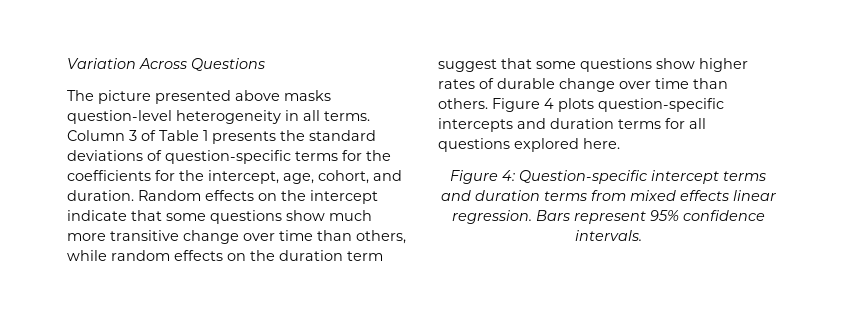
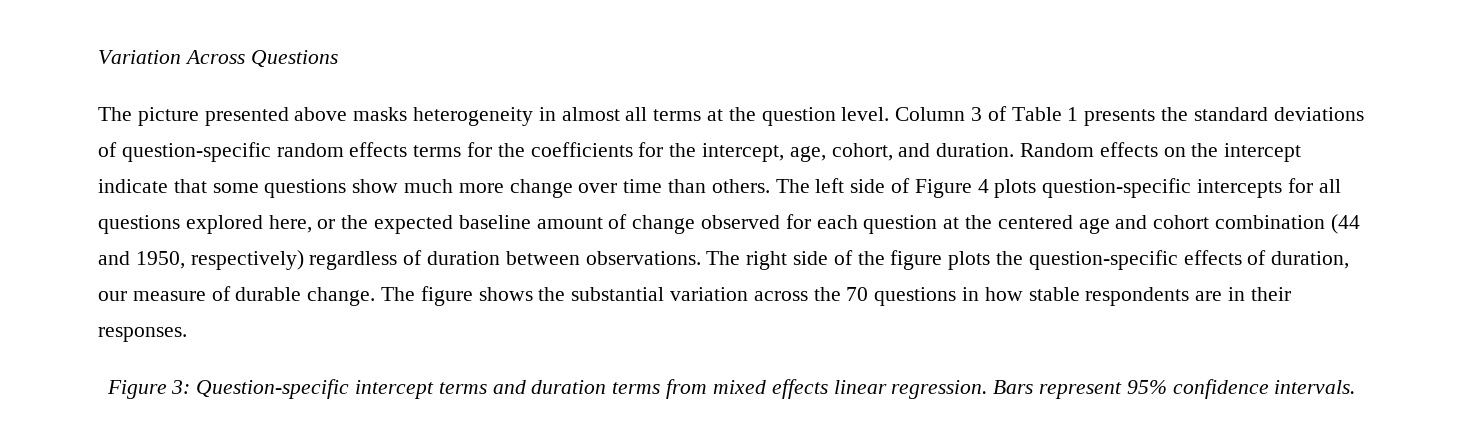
- The picture presented above masks question-level heterogeneity in all terms.
+ The picture presented above masks heterogeneity in almost all terms at the question level.
- Column 3 of Table 1 presents the standard deviations of question-specific terms for the coefficients for the intercept, age, cohort, and duration.
+ Column 3 of Table 1 presents the standard deviations of question-specific random effects terms for the coefficients for the intercept, age, cohort, and duration.
- Random effects on the intercept indicate that some questions show much more transitive change over time than others, while random effects on the duration term suggest that some questions show higher rates of durable change over time than others.
+ Random effects on the intercept indicate that some questions show much more change over time than others.
- Figure 4 plots question-specific intercepts and duration terms for all questions explored here.
- Figure 4: Question-specific intercept terms and duration terms from mixed effects linear regression.
+ The left side of Figure 4 plots question-specific intercepts for all questions explored here, or the expected baseline amount of change observed for each question at the centered age and cohort combination (44 and 1950, respectively) regardless of duration between observations. The right side of the figure plots the question-specific effects of duration, our measure of durable change. The figure shows the substantial variation across the 70 questions in how stable respondents are in their responses.
+ Figure 3: Question-specific intercept terms and duration terms from mixed effects linear regression.

